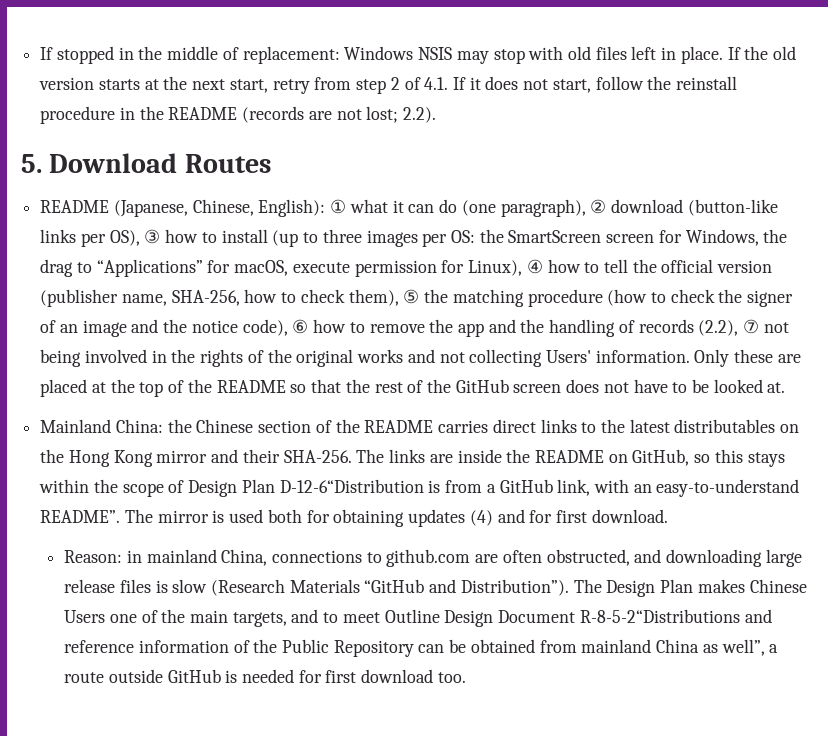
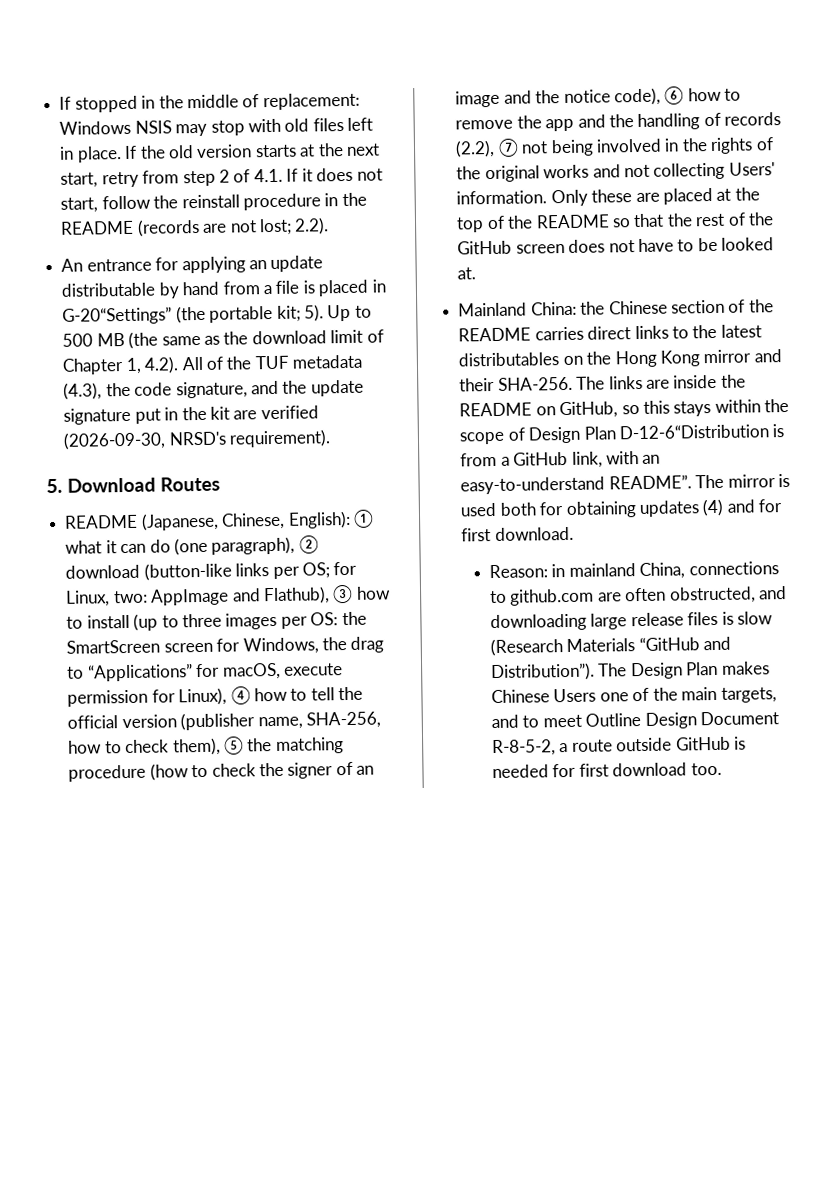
+ An entrance for applying an update distributable by hand from a file is placed in G-20“Settings” (the portable kit; 5). Up to 500 MB (the same as the download limit of Chapter 1, 4.2). All of the TUF metadata (4.3), the code signature, and the update signature put in the kit are verified (2026-09-30, NRSD's requirement).
- ① what it can do (one paragraph), ② download (button-like links per OS), ③ how to install (up to three images per OS:
+ ① what it can do (one paragraph), ② download (button-like links per OS; for Linux, two: AppImage and Flathub), ③ how to install (up to three images per OS:
- The Design Plan makes Chinese Users one of the main targets, and to meet Outline Design Document R-8-5-2“Distributions and reference information of the Public Repository can be obtained from mainland China as well”, a route outside GitHub is needed for first download too.
+ The Design Plan makes Chinese Users one of the main targets, and to meet Outline Design Document R-8-5-2, a route outside GitHub is needed for first download too.

